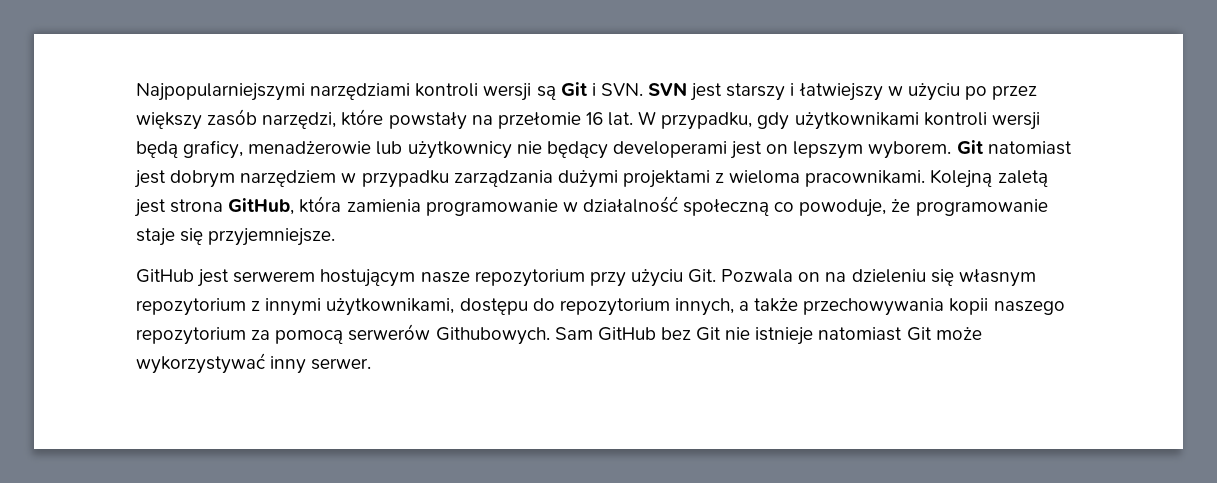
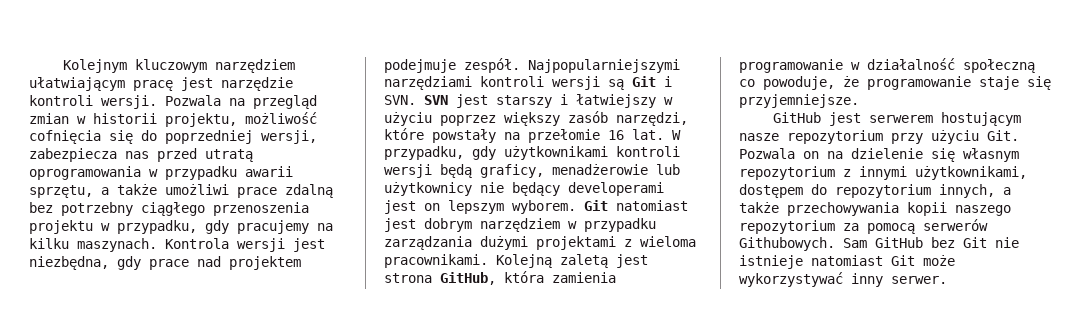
+ Kolejnym kluczowym narzędziem ułatwiającym pracę jest narzędzie kontroli wersji. Pozwala na przegląd zmian w historii projektu, możliwość cofnięcia się do poprzedniej wersji, zabezpiecza nas przed utratą oprogramowania w przypadku awarii sprzętu, a także umożliwi prace zdalną bez potrzebny ciągłego przenoszenia projektu w przypadku, gdy pracujemy na kilku maszynach. Kontrola wersji jest niezbędna, gdy prace nad projektem podejmuje zespół.
- Najpopularniejszymi narzędziami kontroli wersji są Git i SVN. SVN jest starszy i łatwiejszy w użyciu po przez większy zasób narzędzi, które powstały na przełomie 16 lat.
+ Najpopularniejszymi narzędziami kontroli wersji są Git i SVN. SVN jest starszy i łatwiejszy w użyciu poprzez większy zasób narzędzi, które powstały na przełomie 16 lat.
- GitHub jest serwerem hostującym nasze repozytorium przy użyciu Git. Pozwala on na dzieleniu się własnym repozytorium z innymi użytkownikami, dostępu do repozytorium innych, a także przechowywania kopii naszego repozytorium za pomocą serwerów Githubowych.
+ GitHub jest serwerem hostującym nasze repozytorium przy użyciu Git. Pozwala on na dzielenie się własnym repozytorium z innymi użytkownikami, dostępem do repozytorium innych, a także przechowywania kopii naszego repozytorium za pomocą serwerów Githubowych.

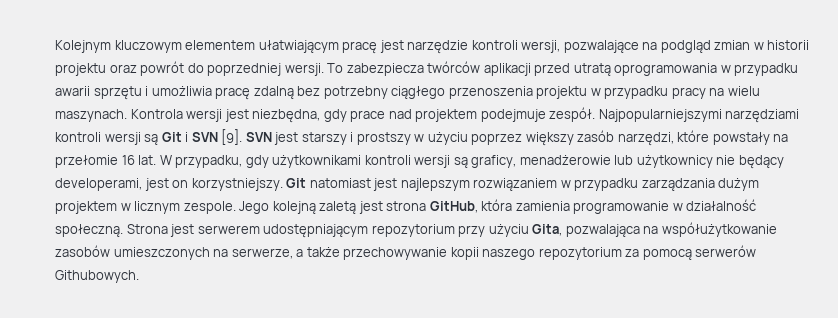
- Kolejnym kluczowym narzędziem ułatwiającym pracę jest narzędzie kontroli wersji. Pozwala na przegląd zmian w historii projektu, możliwość cofnięcia się do poprzedniej wersji, zabezpiecza nas przed utratą oprogramowania w przypadku awarii sprzętu, a także umożliwi prace zdalną bez potrzebny ciągłego przenoszenia projektu w przypadku, gdy pracujemy na kilku maszynach.
+ Kolejnym kluczowym elementem ułatwiającym pracę jest narzędzie kontroli wersji, pozwalające na podgląd zmian w historii projektu oraz powrót do poprzedniej wersji. To zabezpiecza twórców aplikacji przed utratą oprogramowania w przypadku awarii sprzętu i umożliwia pracę zdalną bez potrzebny ciągłego przenoszenia projektu w przypadku pracy na wielu maszynach.
- Najpopularniejszymi narzędziami kontroli wersji są Git i SVN. SVN jest starszy i łatwiejszy w użyciu poprzez większy zasób narzędzi, które powstały na przełomie 16 lat.
+ Najpopularniejszymi narzędziami kontroli wersji są Git i SVN [9]. SVN jest starszy i prostszy w użyciu poprzez większy zasób narzędzi, które powstały na przełomie 16 lat.
- W przypadku, gdy użytkownikami kontroli wersji będą graficy, menadżerowie lub użytkownicy nie będący developerami jest on lepszym wyborem.
+ W przypadku, gdy użytkownikami kontroli wersji są graficy, menadżerowie lub użytkownicy nie będący developerami, jest on korzystniejszy.
- Git natomiast jest dobrym narzędziem w przypadku zarządzania dużymi projektami z wieloma pracownikami. Kolejną zaletą jest strona GitHub, która zamienia programowanie w działalność społeczną co powoduje, że programowanie staje się przyjemniejsze.
- GitHub jest serwerem hostującym nasze repozytorium przy użyciu Git. Pozwala on na dzielenie się własnym repozytorium z innymi użytkownikami, dostępem do repozytorium innych, a także przechowywania kopii naszego repozytorium za pomocą serwerów Githubowych. Sam GitHub bez Git nie istnieje natomiast Git może wykorzystywać inny serwer.
+ Git natomiast jest najlepszym rozwiązaniem w przypadku zarządzania dużym projektem w licznym zespole. Jego kolejną zaletą jest strona GitHub, która zamienia programowanie w działalność społeczną. Strona jest serwerem udostępniającym repozytorium przy użyciu Gita, pozwalająca na współużytkowanie zasobów umieszczonych na serwerze, a także przechowywanie kopii naszego repozytorium za pomocą serwerów Githubowych.

